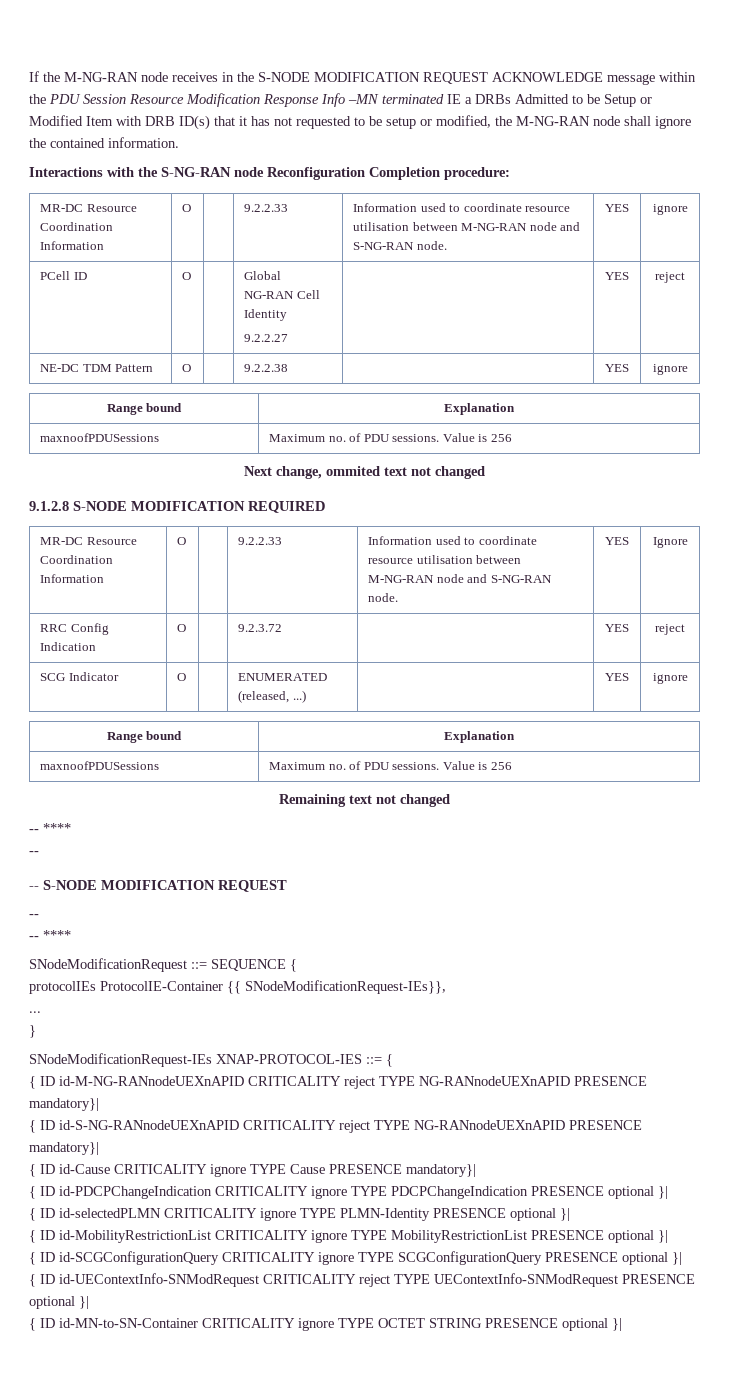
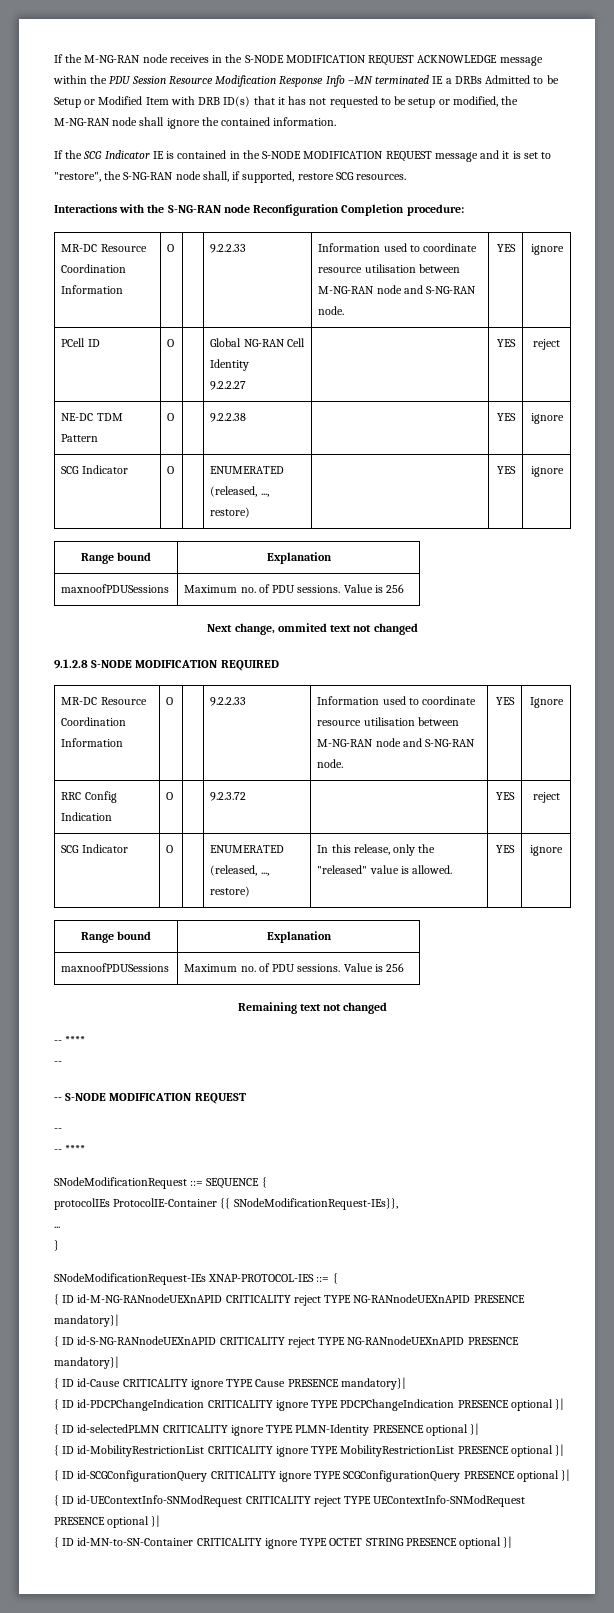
+ If the SCG Indicator IE is contained in the S-NODE MODIFICATION REQUEST message and it is set to "restore", the S-NG-RAN node shall, if supported, restore SCG resources.
+ SCG Indicator | O | | ENUMERATED (released, ..., restore) | | YES | ignore
- SCG Indicator | O | | ENUMERATED (released, ...) | | YES | ignore
+ SCG Indicator | O | | ENUMERATED (released, ..., restore) | In this release, only the "released" value is allowed. | YES | ignore

